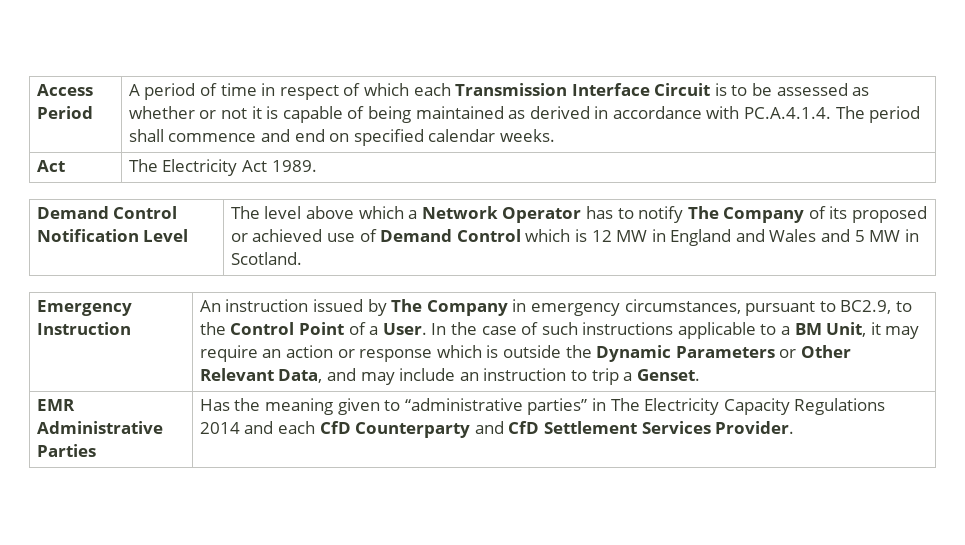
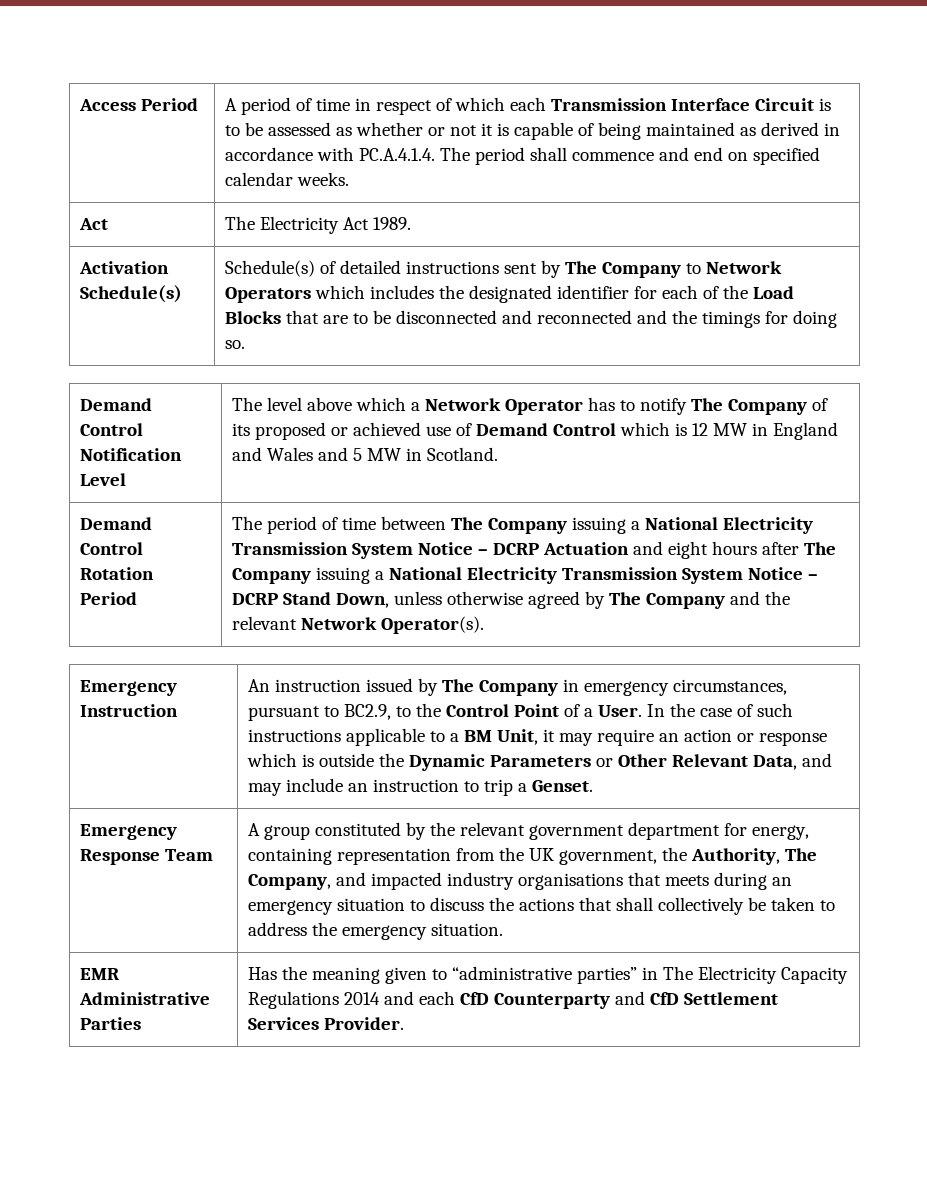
+ Activation Schedule(s) | Schedule(s) of detailed instructions sent by The Company to Network Operators which includes the designated identifier for each of the Load Blocks that are to be disconnected and reconnected and the timings for doing so.
+ Demand Control Rotation Period | The period of time between The Company issuing a National Electricity Transmission System Notice – DCRP Actuation and eight hours after The Company issuing a National Electricity Transmission System Notice – DCRP Stand Down, unless otherwise agreed by The Company and the relevant Network Operator(s).
+ Emergency Response Team | A group constituted by the relevant government department for energy, containing representation from the UK government, the Authority, The Company, and impacted industry organisations that meets during an emergency situation to discuss the actions that shall collectively be taken to address the emergency situation.

